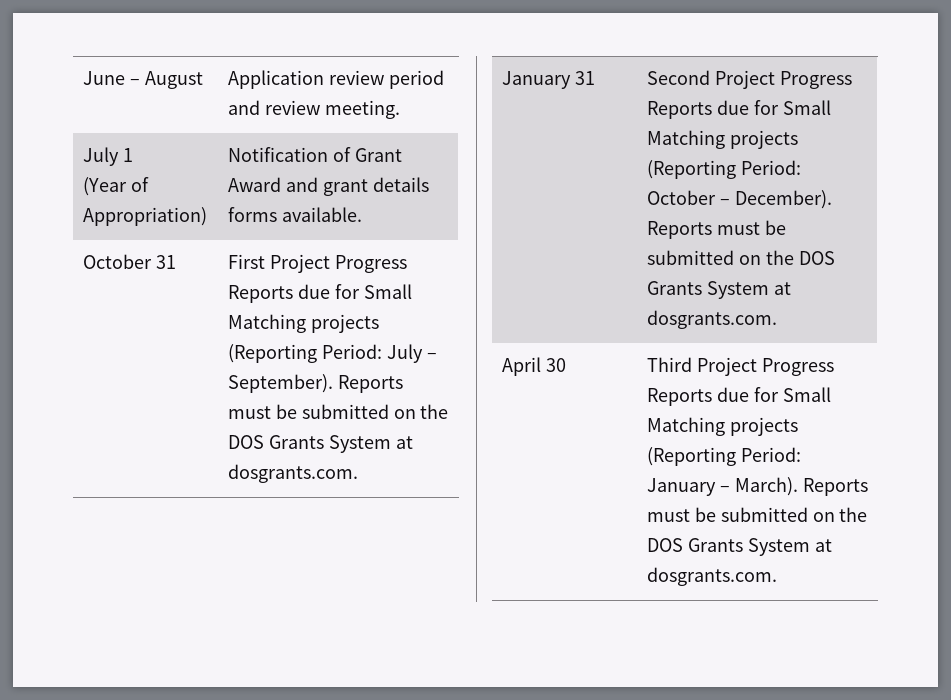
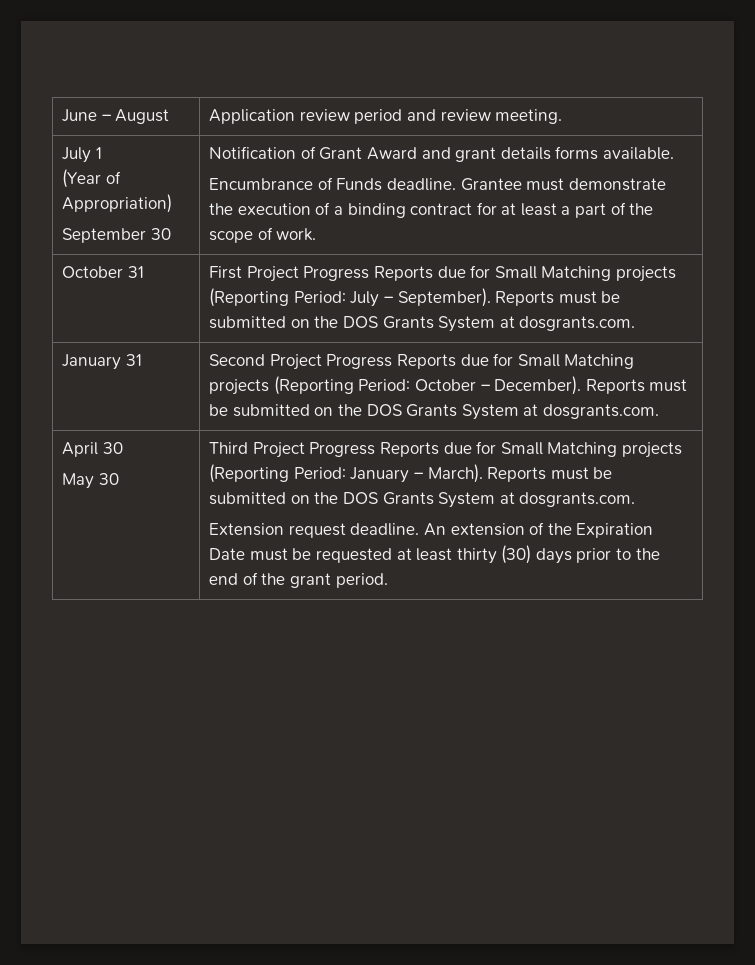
  July 1
- (Year of Appropriation) | Notification of Grant Award and grant details forms available.
+ (Year of Appropriation)
+ September 30 | Notification of Grant Award and grant details forms available.
+ Encumbrance of Funds deadline. Grantee must demonstrate the execution of a binding contract for at least a part of the scope of work.
+ May 30
+ Extension request deadline. An extension of the Expiration Date must be requested at least thirty (30) days prior to the end of the grant period.

